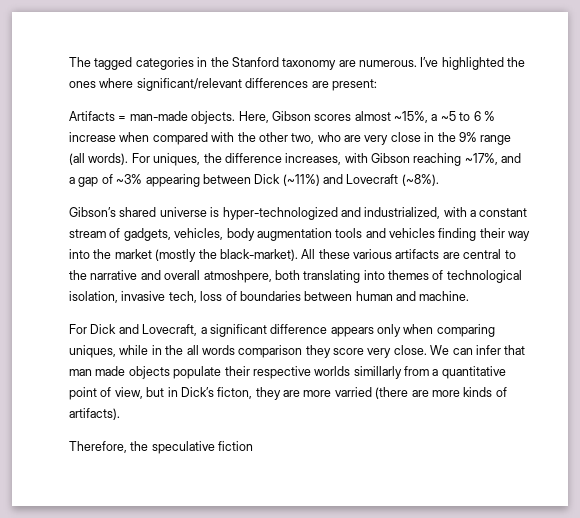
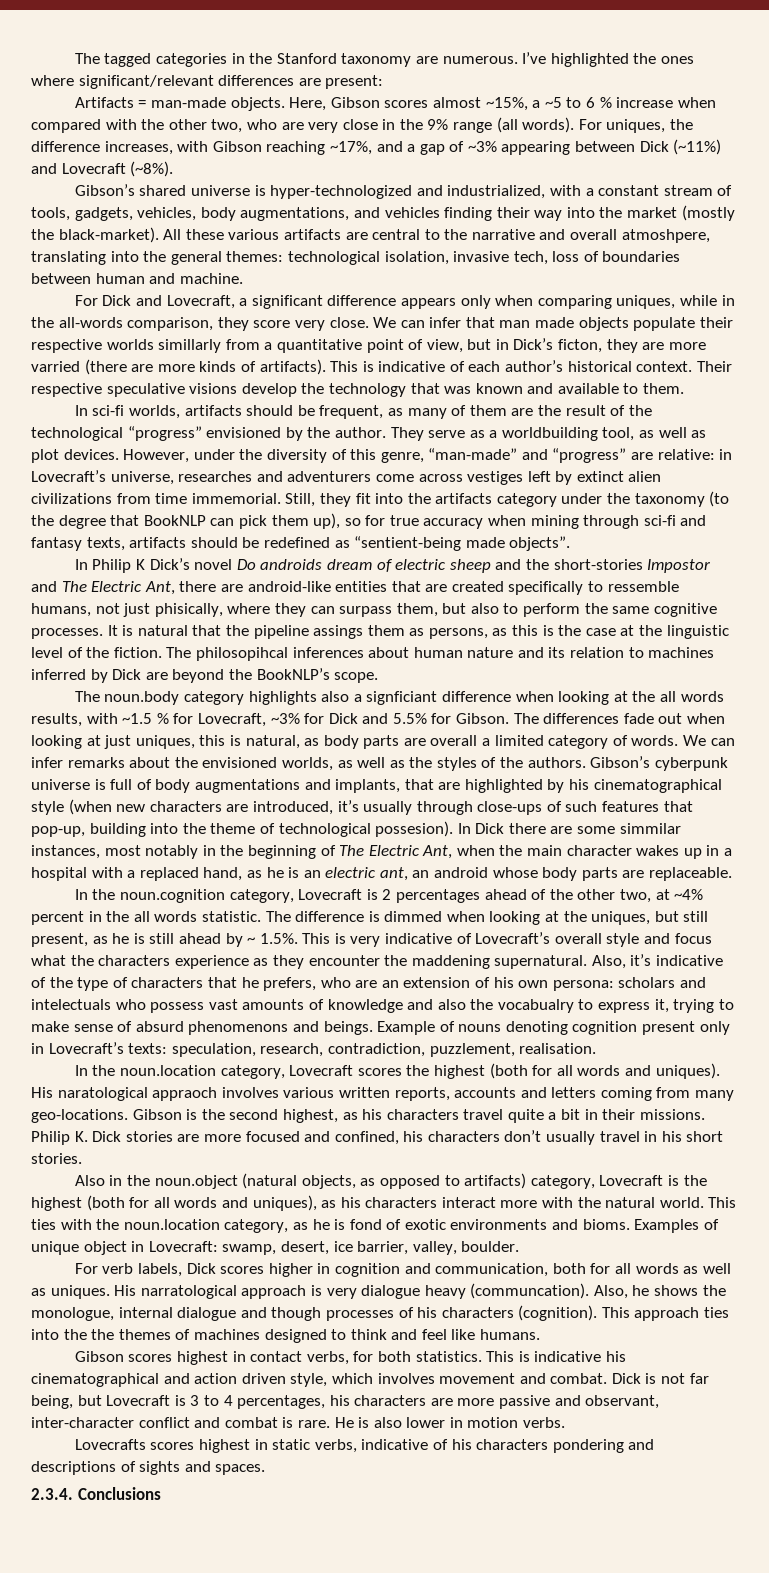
- Gibson’s shared universe is hyper-technologized and industrialized, with a constant stream of gadgets, vehicles, body augmentation tools and vehicles finding their way into the market (mostly the black-market).
+ Gibson’s shared universe is hyper-technologized and industrialized, with a constant stream of tools, gadgets, vehicles, body augmentations, and vehicles finding their way into the market (mostly the black-market).
- All these various artifacts are central to the narrative and overall atmoshpere, both translating into themes of technological isolation, invasive tech, loss of boundaries between human and machine.
+ All these various artifacts are central to the narrative and overall atmoshpere, translating into the general themes: technological isolation, invasive tech, loss of boundaries between human and machine.
- For Dick and Lovecraft, a significant difference appears only when comparing uniques, while in the all words comparison they score very close.
+ For Dick and Lovecraft, a significant difference appears only when comparing uniques, while in the all-words comparison, they score very close.
- We can infer that man made objects populate their respective worlds simillarly from a quantitative point of view, but in Dick’s ficton, they are more varried (there are more kinds of artifacts).
- Therefore, the speculative fiction
+ We can infer that man made objects populate their respective worlds simillarly from a quantitative point of view, but in Dick’s ficton, they are more varried (there are more kinds of artifacts). This is indicative of each author’s historical context. Their respective speculative visions develop the technology that was known and available to them.
+ In sci-fi worlds, artifacts should be frequent, as many of them are the result of the technological “progress” envisioned by the author. They serve as a worldbuilding tool, as well as plot devices. However, under the diversity of this genre, “man-made” and “progress” are relative: in Lovecraft’s universe, researches and adventurers come across vestiges left by extinct alien civilizations from time immemorial. Still, they fit into the artifacts category under the taxonomy (to the degree that BookNLP can pick them up), so for true accuracy when mining through sci-fi and fantasy texts, artifacts should be redefined as “sentient-being made objects”.
+ In Philip K Dick’s novel Do androids dream of electric sheep and the short-stories Impostor and The Electric Ant, there are android-like entities that are created specifically to ressemble humans, not just phisically, where they can surpass them, but also to perform the same cognitive processes. It is natural that the pipeline assings them as persons, as this is the case at the linguistic level of the fiction. The philosopihcal inferences about human nature and its relation to machines inferred by Dick are beyond the BookNLP’s scope.
+ The noun.body category highlights also a signficiant difference when looking at the all words results, with ~1.5 % for Lovecraft, ~3% for Dick and 5.5% for Gibson. The differences fade out when looking at just uniques, this is natural, as body parts are overall a limited category of words. We can infer remarks about the envisioned worlds, as well as the styles of the authors. Gibson’s cyberpunk universe is full of body augmentations and implants, that are highlighted by his cinematographical style (when new characters are introduced, it’s usually through close-ups of such features that pop-up, building into the theme of technological possesion). In Dick there are some simmilar instances, most notably in the beginning of The Electric Ant, when the main character wakes up in a hospital with a replaced hand, as he is an electric ant, an android whose body parts are replaceable.
+ In the noun.cognition category, Lovecraft is 2 percentages ahead of the other two, at ~4% percent in the all words statistic. The difference is dimmed when looking at the uniques, but still present, as he is still ahead by ~ 1.5%. This is very indicative of Lovecraft’s overall style and focus what the characters experience as they encounter the maddening supernatural. Also, it’s indicative of the type of characters that he prefers, who are an extension of his own persona: scholars and intelectuals who possess vast amounts of knowledge and also the vocabualry to express it, trying to make sense of absurd phenomenons and beings. Example of nouns denoting cognition present only in Lovecraft’s texts: speculation, research, contradiction, puzzlement, realisation.
+ In the noun.location category, Lovecraft scores the highest (both for all words and uniques). His naratological appraoch involves various written reports, accounts and letters coming from many geo-locations. Gibson is the second highest, as his characters travel quite a bit in their missions. Philip K. Dick stories are more focused and confined, his characters don’t usually travel in his short stories.
+ Also in the noun.object (natural objects, as opposed to artifacts) category, Lovecraft is the highest (both for all words and uniques), as his characters interact more with the natural world. This ties with the noun.location category, as he is fond of exotic environments and bioms. Examples of unique object in Lovecraft: swamp, desert, ice barrier, valley, boulder.
+ For verb labels, Dick scores higher in cognition and communication, both for all words as well as uniques. His narratological approach is very dialogue heavy (communcation). Also, he shows the monologue, internal dialogue and though processes of his characters (cognition). This approach ties into the the themes of machines designed to think and feel like humans.
+ Gibson scores highest in contact verbs, for both statistics. This is indicative his cinematographical and action driven style, which involves movement and combat. Dick is not far being, but Lovecraft is 3 to 4 percentages, his characters are more passive and observant, inter-character conflict and combat is rare. He is also lower in motion verbs.
+ Lovecrafts scores highest in static verbs, indicative of his characters pondering and descriptions of sights and spaces.
+ 2.3.4. Conclusions

